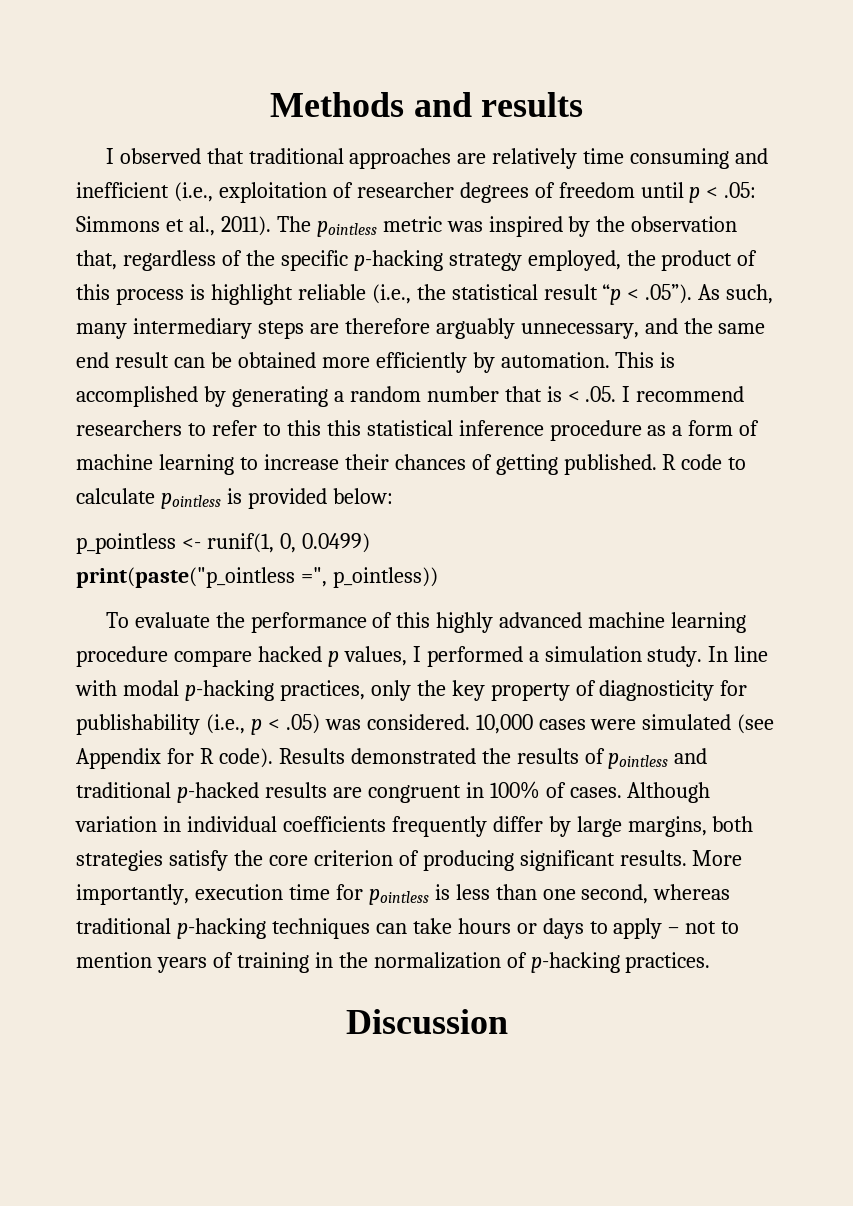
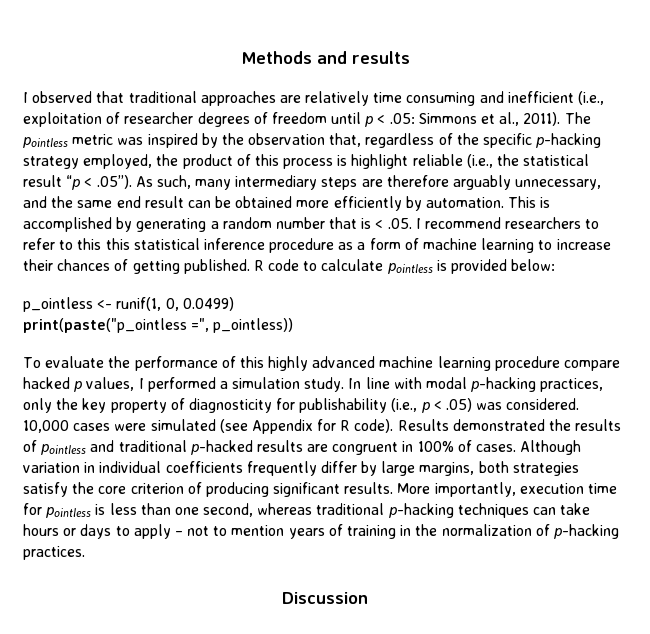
- p_pointless <- runif(1, 0, 0.0499)
+ p_ointless <- runif(1, 0, 0.0499)

